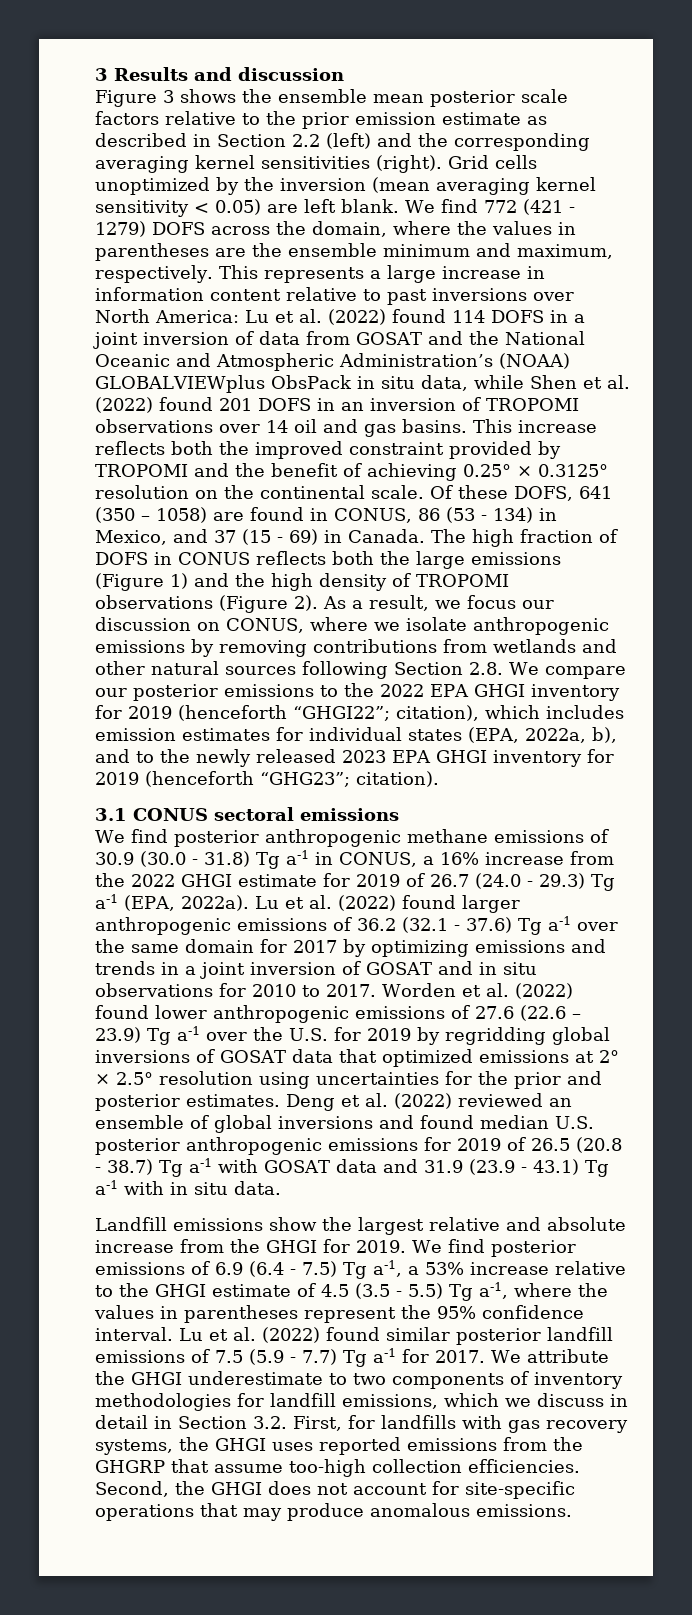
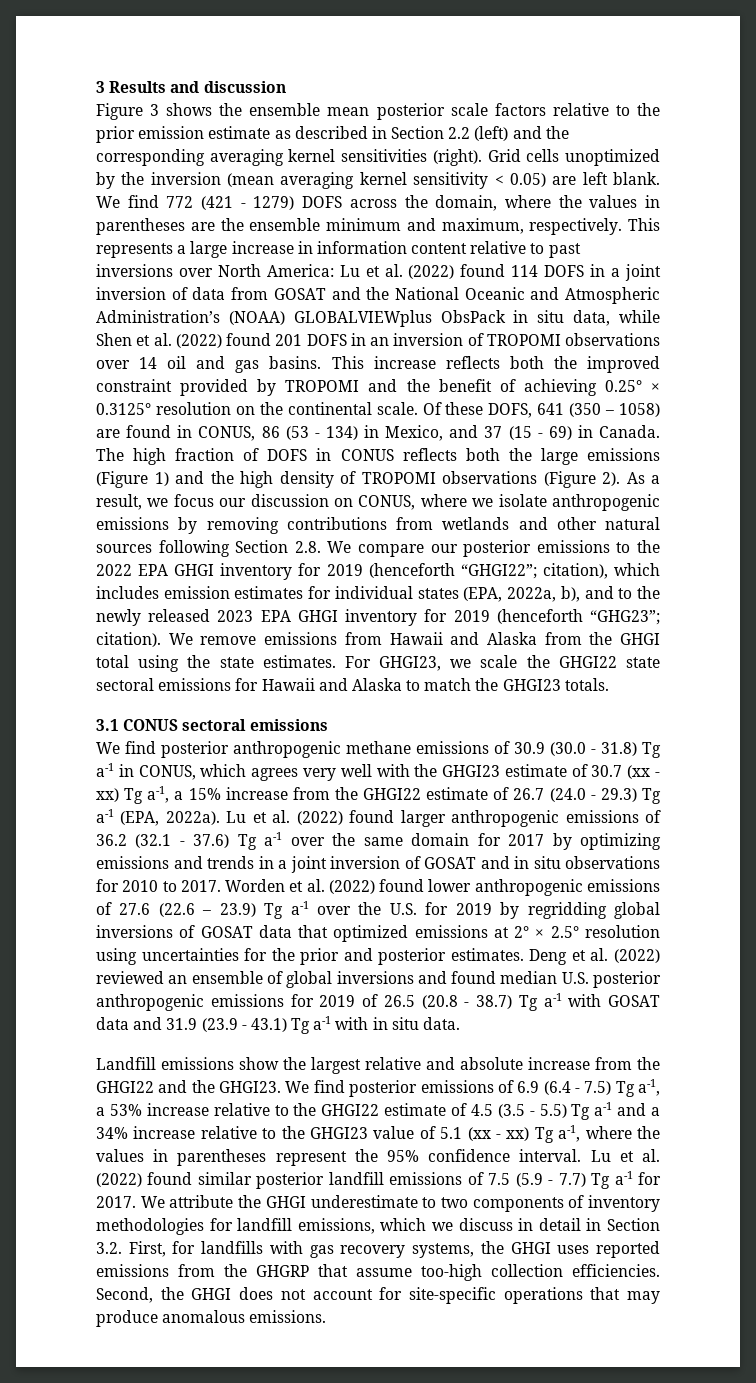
+ We remove emissions from Hawaii and Alaska from the GHGI total using the state estimates. For GHGI23, we scale the GHGI22 state sectoral emissions for Hawaii and Alaska to match the GHGI23 totals.
- We find posterior anthropogenic methane emissions of 30.9 (30.0 - 31.8) Tg a-1 in CONUS, a 16% increase from the 2022 GHGI estimate for 2019 of 26.7 (24.0 - 29.3) Tg a-1 (EPA, 2022a).
+ We find posterior anthropogenic methane emissions of 30.9 (30.0 - 31.8) Tg a-1 in CONUS, which agrees very well with the GHGI23 estimate of 30.7 (xx - xx) Tg a-1, a 15% increase from the GHGI22 estimate of 26.7 (24.0 - 29.3) Tg a-1 (EPA, 2022a).
- Landfill emissions show the largest relative and absolute increase from the GHGI for 2019.
+ Landfill emissions show the largest relative and absolute increase from the GHGI22 and the GHGI23.
- We find posterior emissions of 6.9 (6.4 - 7.5) Tg a-1, a 53% increase relative to the GHGI estimate of 4.5 (3.5 - 5.5) Tg a-1, where the values in parentheses represent the 95% confidence interval.
+ We find posterior emissions of 6.9 (6.4 - 7.5) Tg a-1, a 53% increase relative to the GHGI22 estimate of 4.5 (3.5 - 5.5) Tg a-1 and a 34% increase relative to the GHGI23 value of 5.1 (xx - xx) Tg a-1, where the values in parentheses represent the 95% confidence interval.

